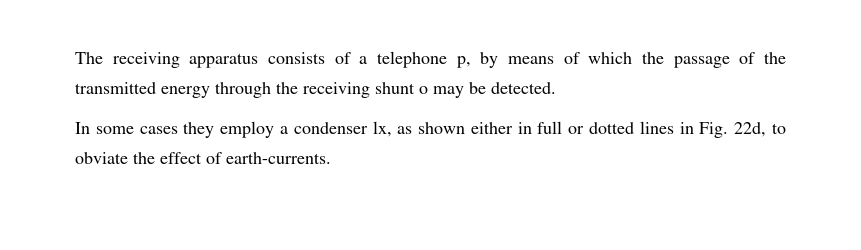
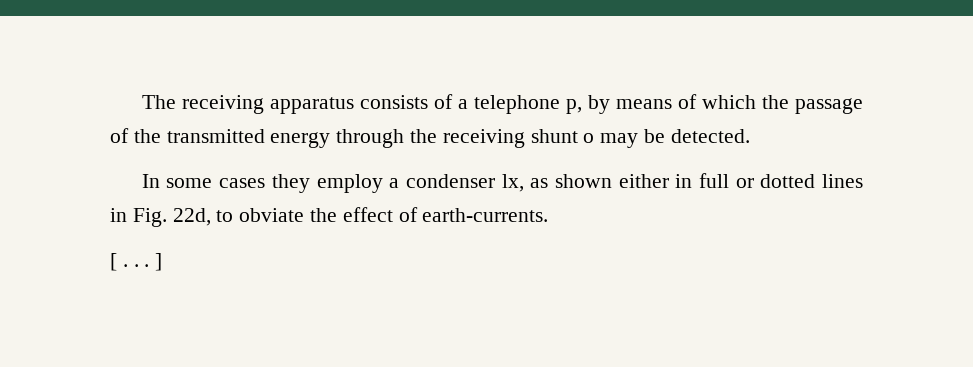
+ [ . . . ]

